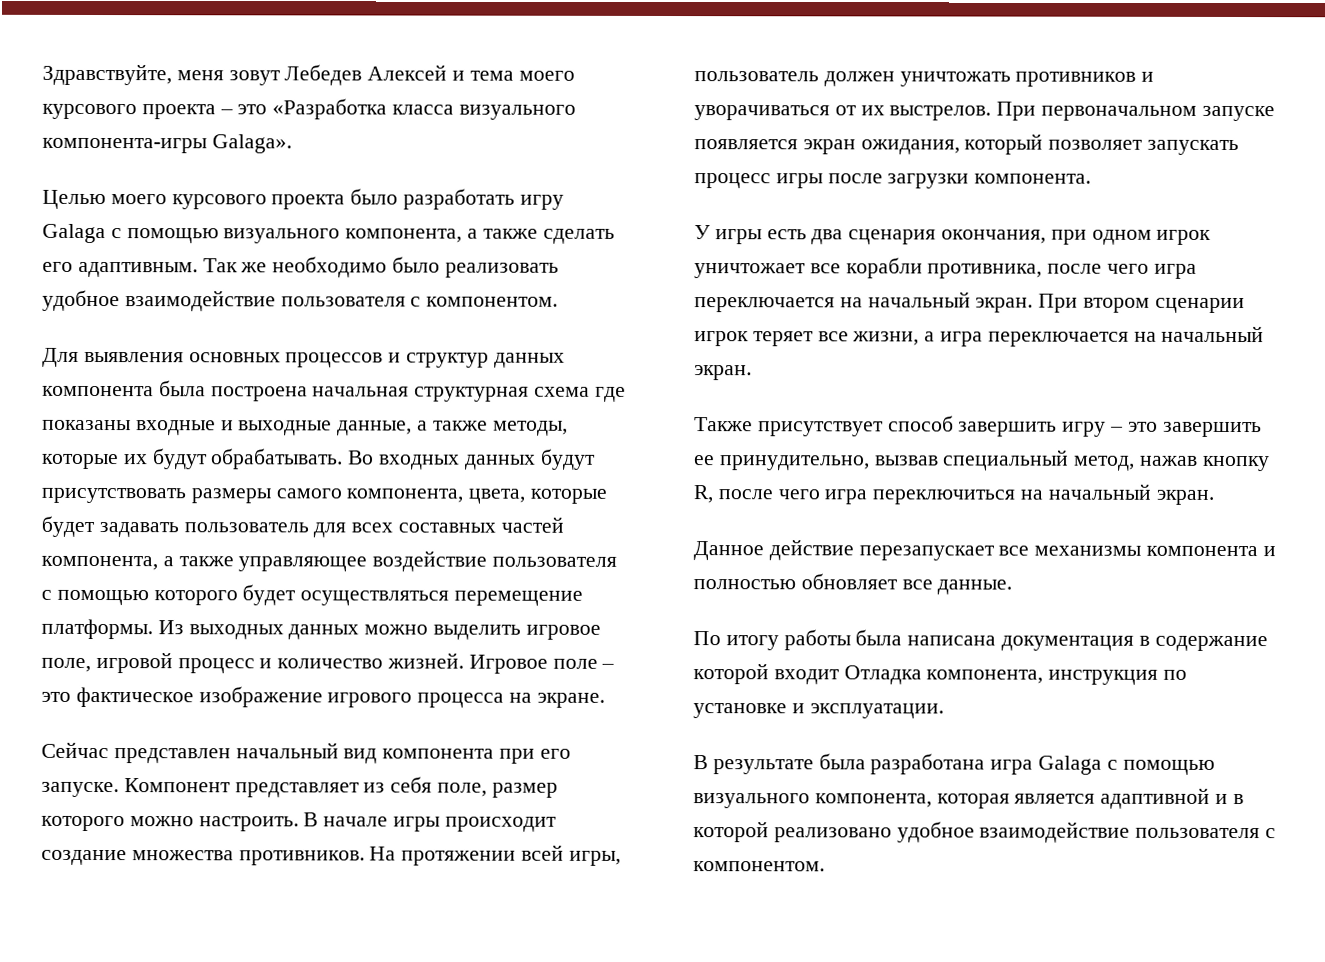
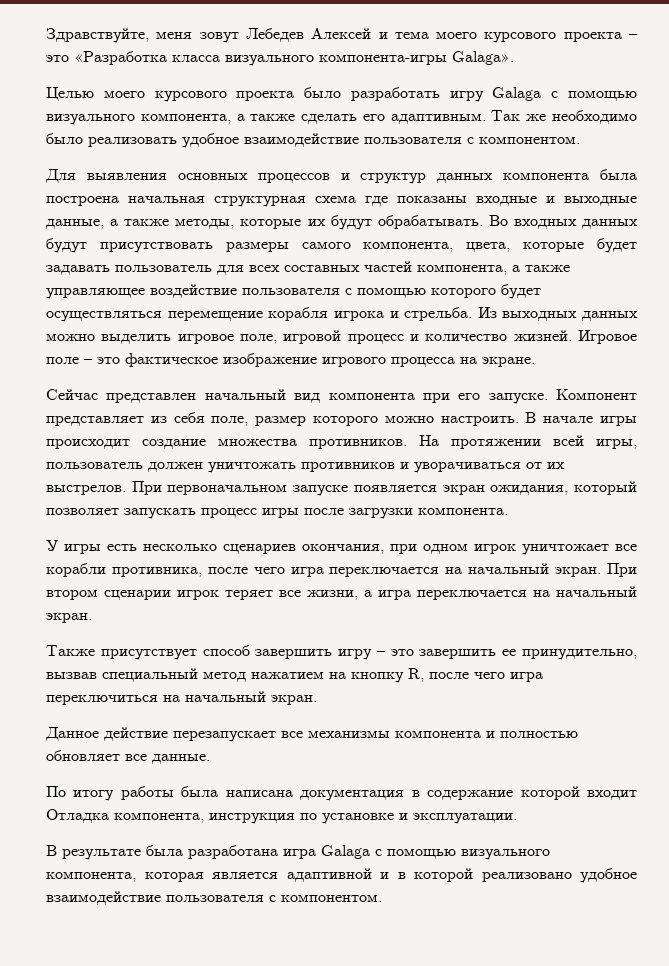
- Во входных данных будут присутствовать размеры самого компонента, цвета, которые будет задавать пользователь для всех составных частей компонента, а также управляющее воздействие пользователя с помощью которого будет осуществляться перемещение платформы.
+ Во входных данных будут присутствовать размеры самого компонента, цвета, которые будет задавать пользователь для всех составных частей компонента, а также управляющее воздействие пользователя с помощью которого будет осуществляться перемещение корабля игрока и стрельба.
- У игры есть два сценария окончания, при одном игрок уничтожает все корабли противника, после чего игра переключается на начальный экран.
+ У игры есть несколько сценариев окончания, при одном игрок уничтожает все корабли противника, после чего игра переключается на начальный экран.
- Также присутствует способ завершить игру – это завершить ее принудительно, вызвав специальный метод, нажав кнопку R, после чего игра переключиться на начальный экран.
+ Также присутствует способ завершить игру – это завершить ее принудительно, вызвав специальный метод нажатием на кнопку R, после чего игра переключиться на начальный экран.

